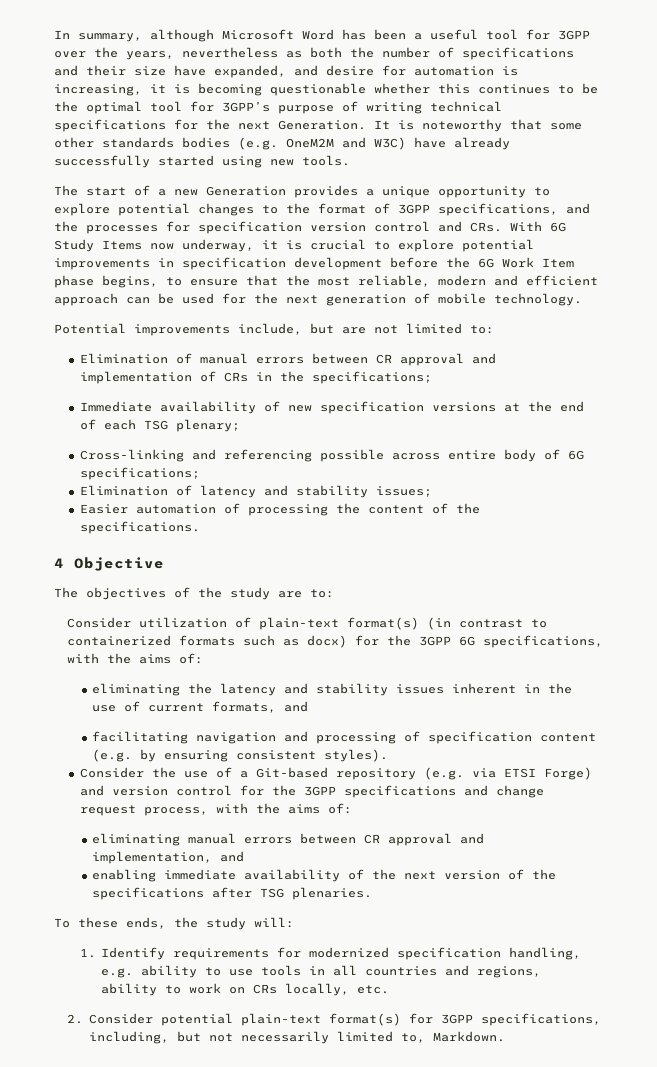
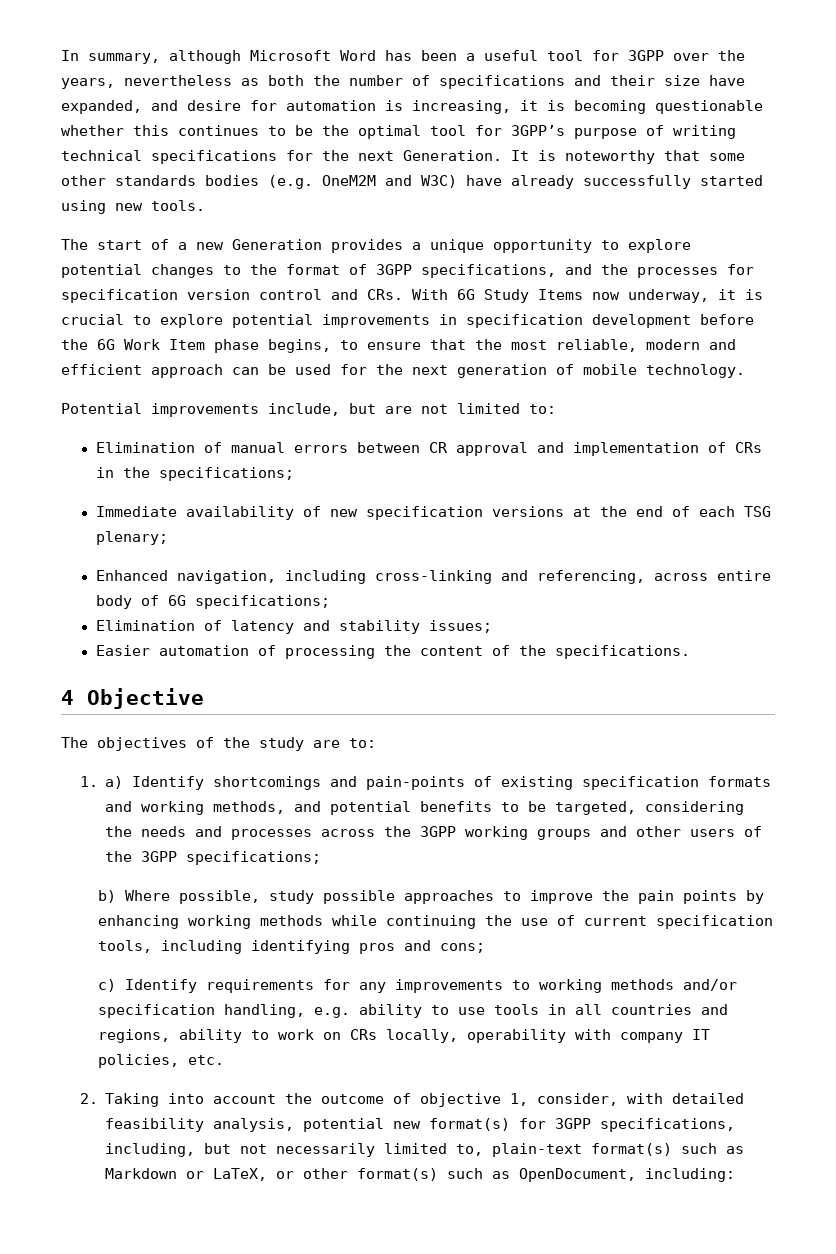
- Cross-linking and referencing possible across entire body of 6G specifications;
+ Enhanced navigation, including cross-linking and referencing, across entire body of 6G specifications;
- Consider utilization of plain-text format(s) (in contrast to containerized formats such as docx) for the 3GPP 6G specifications, with the aims of:
- eliminating the latency and stability issues inherent in the use of current formats, and
- facilitating navigation and processing of specification content (e.g. by ensuring consistent styles).
- Consider the use of a Git-based repository (e.g. via ETSI Forge) and version control for the 3GPP specifications and change request process, with the aims of:
- eliminating manual errors between CR approval and implementation, and
- enabling immediate availability of the next version of the specifications after TSG plenaries.
- To these ends, the study will:
- 1. Identify requirements for modernized specification handling, e.g. ability to use tools in all countries and regions, ability to work on CRs locally, etc.
- 2. Consider potential plain-text format(s) for 3GPP specifications, including, but not necessarily limited to, Markdown.
+ 1. a) Identify shortcomings and pain-points of existing specification formats and working methods, and potential benefits to be targeted, considering the needs and processes across the 3GPP working groups and other users of the 3GPP specifications;
+ b) Where possible, study possible approaches to improve the pain points by enhancing working methods while continuing the use of current specification tools, including identifying pros and cons;
+ c) Identify requirements for any improvements to working methods and/or specification handling, e.g. ability to use tools in all countries and regions, ability to work on CRs locally, operability with company IT policies, etc.
+ 2. Taking into account the outcome of objective 1, consider, with detailed feasibility analysis, potential new format(s) for 3GPP specifications, including, but not necessarily limited to, plain-text format(s) such as Markdown or LaTeX, or other format(s) such as OpenDocument, including:

